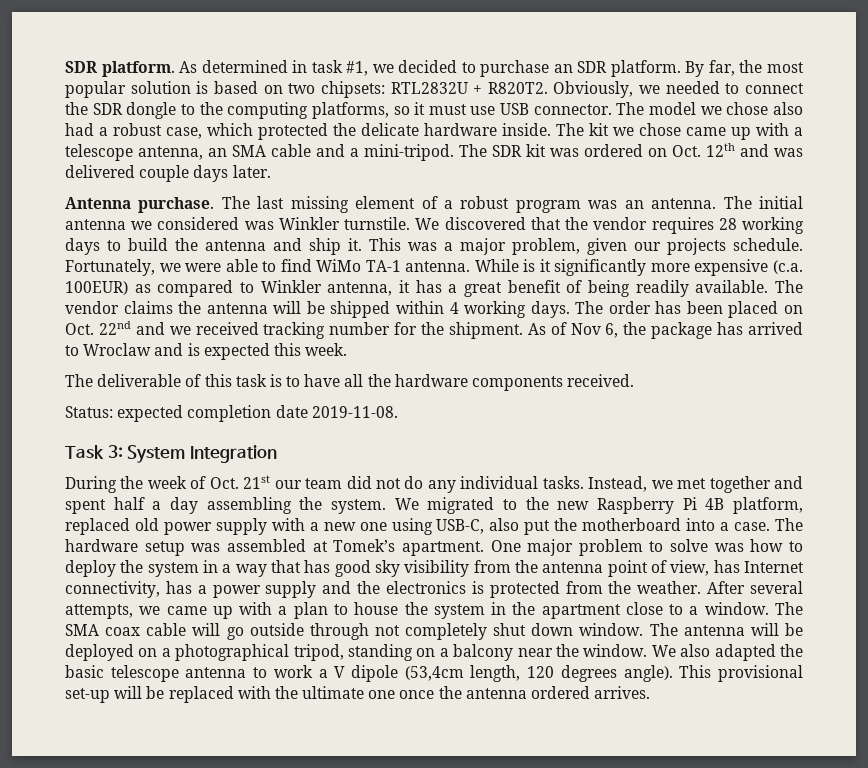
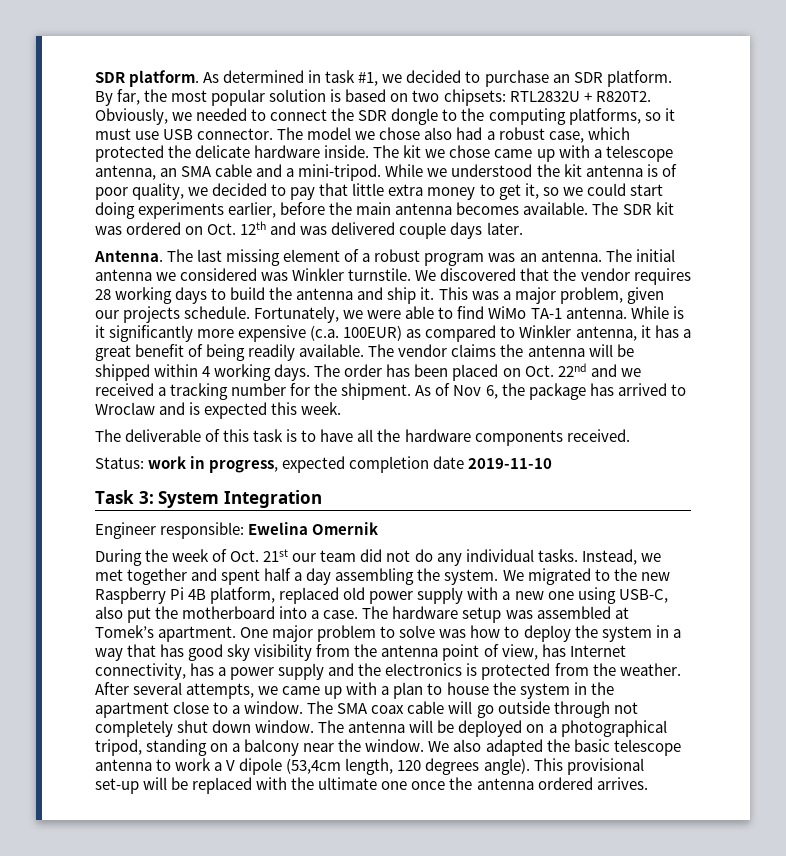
+ While we understood the kit antenna is of poor quality, we decided to pay that little extra money to get it, so we could start doing experiments earlier, before the main antenna becomes available.
- Antenna purchase.
+ Antenna.
- The order has been placed on Oct. 22nd and we received tracking number for the shipment.
+ The order has been placed on Oct. 22nd and we received a tracking number for the shipment.
- Status: expected completion date 2019-11-08.
+ Status: work in progress, expected completion date 2019-11-10
+ Engineer responsible: Ewelina Omernik

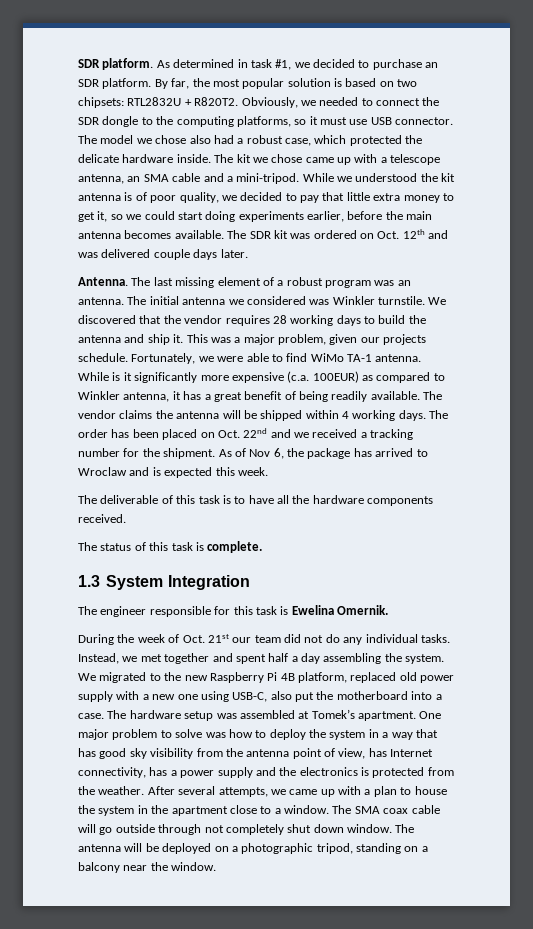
- Status: work in progress, expected completion date 2019-11-10
- Task 3: System Integration
- Engineer responsible: Ewelina Omernik
+ The status of this task is complete.
+ 1.3 System Integration
+ The engineer responsible for this task is Ewelina Omernik.
- The antenna will be deployed on a photographical tripod, standing on a balcony near the window. We also adapted the basic telescope antenna to work a V dipole (53,4cm length, 120 degrees angle). This provisional set-up will be replaced with the ultimate one once the antenna ordered arrives.
+ The antenna will be deployed on a photographic tripod, standing on a balcony near the window.

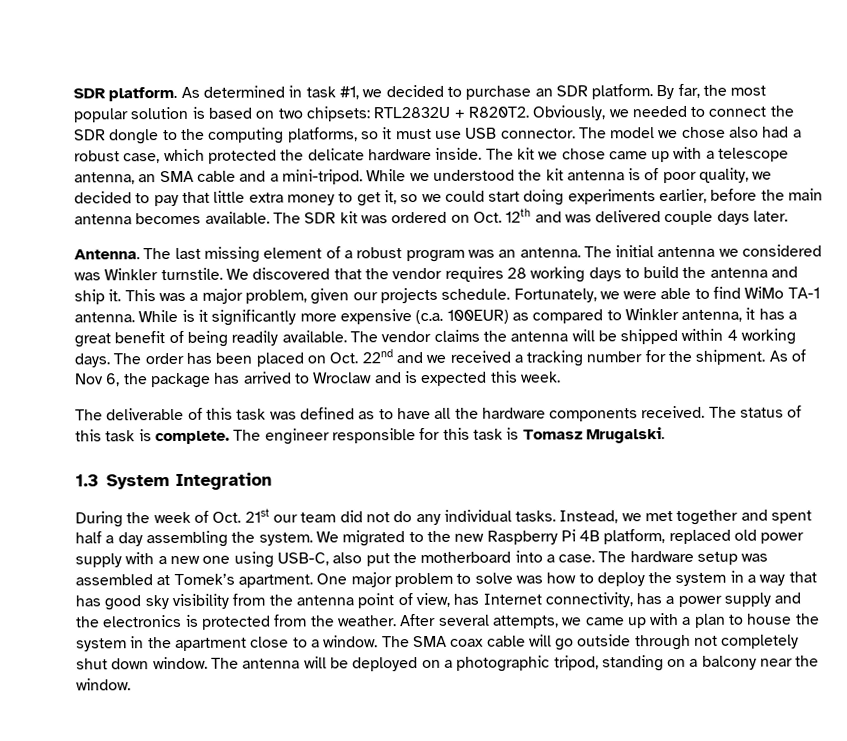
- The deliverable of this task is to have all the hardware components received.
- The status of this task is complete.
+ The deliverable of this task was defined as to have all the hardware components received. The status of this task is complete. The engineer responsible for this task is Tomasz Mrugalski.
  1.3 System Integration
- The engineer responsible for this task is Ewelina Omernik.

